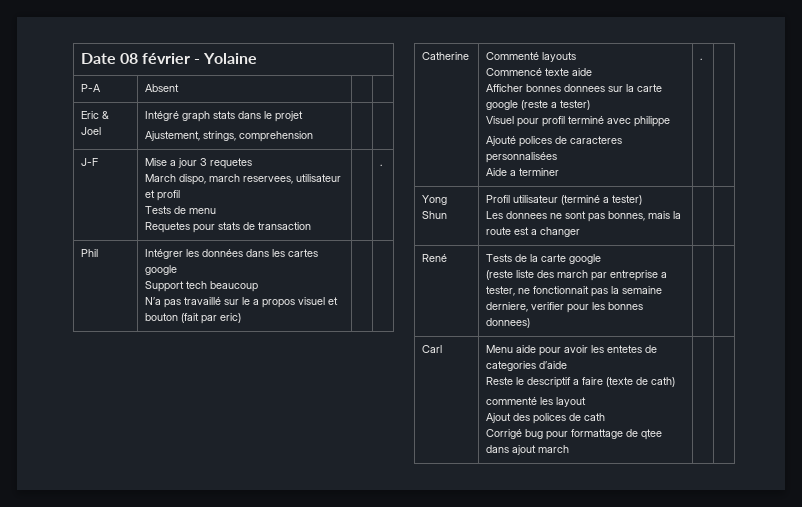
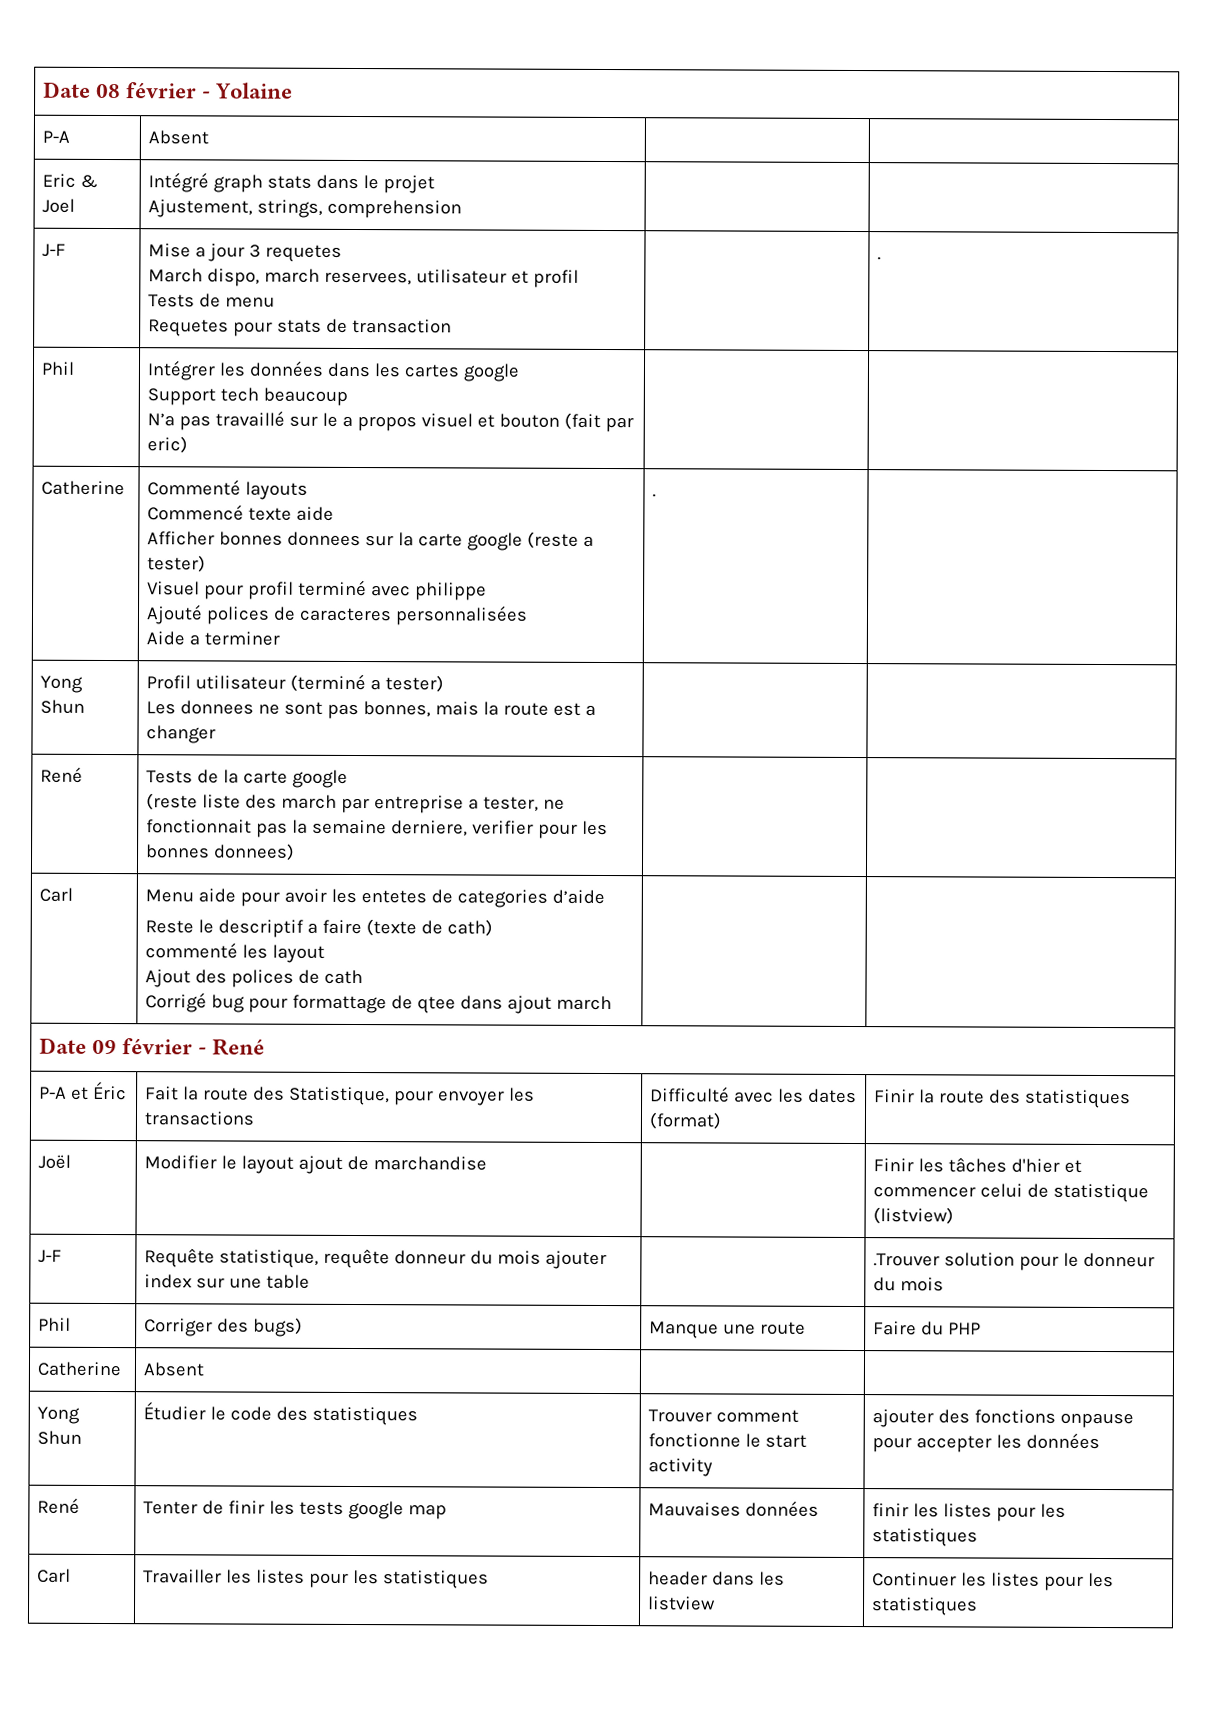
+ Date 09 février - René
+ P-A et Éric | Fait la route des Statistique, pour envoyer les transactions | Difficulté avec les dates (format) | Finir la route des statistiques
+ Joël | Modifier le layout ajout de marchandise | | Finir les tâches d'hier et commencer celui de statistique (listview)
+ J-F | Requête statistique, requête donneur du mois ajouter index sur une table | | .Trouver solution pour le donneur du mois
+ Phil | Corriger des bugs) | Manque une route | Faire du PHP
+ Catherine | Absent | |
+ Yong Shun | Étudier le code des statistiques | Trouver comment fonctionne le start activity | ajouter des fonctions onpause pour accepter les données
+ René | Tenter de finir les tests google map | Mauvaises données | finir les listes pour les statistiques
+ Carl | Travailler les listes pour les statistiques | header dans les listview | Continuer les listes pour les statistiques

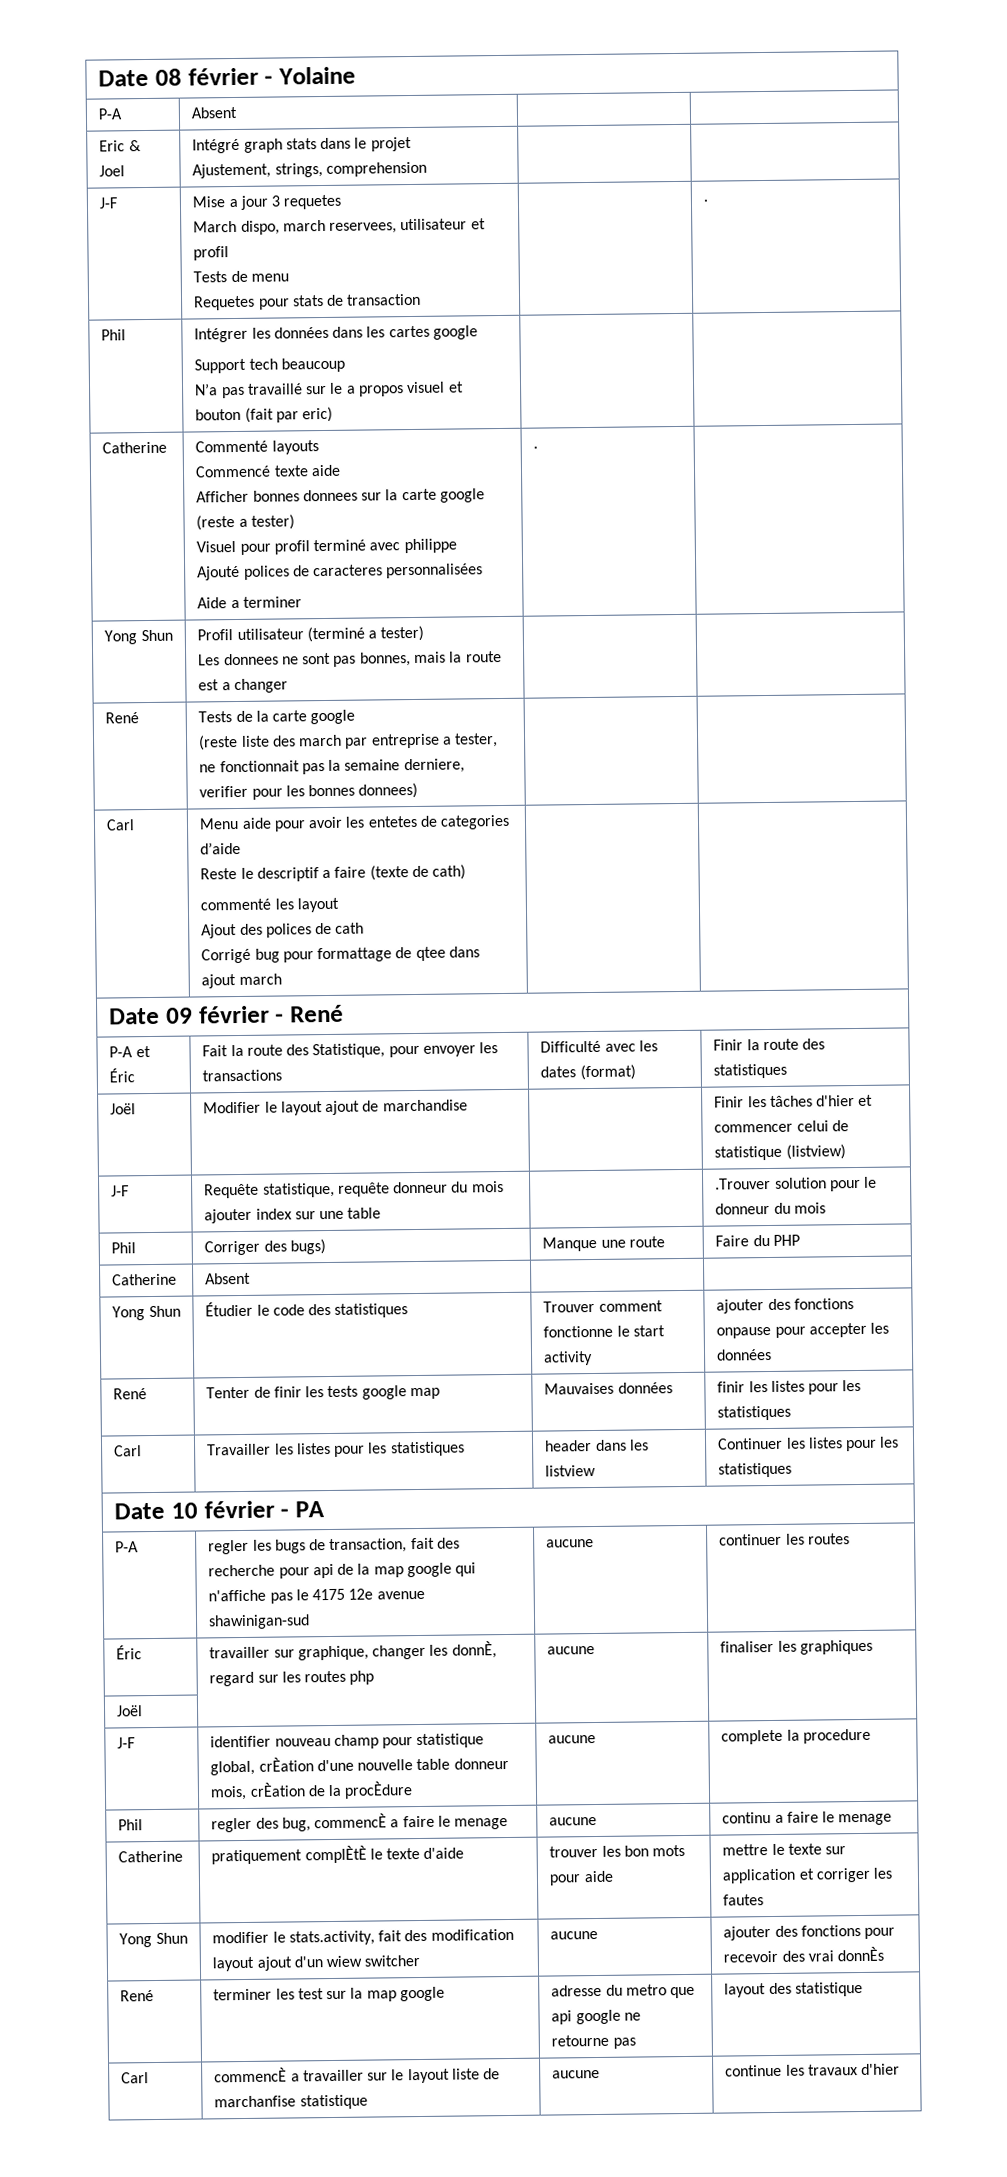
+ Date 10 février - PA
+ P-A | regler les bugs de transaction, fait des recherche pour api de la map google qui n'affiche pas le 4175 12e avenue shawinigan-sud | aucune | continuer les routes
+ Éric | travailler sur graphique, changer les donnÈ, regard sur les routes php | aucune | finaliser les graphiques
+ Joël | | |
+ J-F | identifier nouveau champ pour statistique global, crÈation d'une nouvelle table donneur mois, crÈation de la procÈdure | aucune | complete la procedure
+ Phil | regler des bug, commencÈ a faire le menage | aucune | continu a faire le menage
+ Catherine | pratiquement complÈtÈ le texte d'aide | trouver les bon mots pour aide | mettre le texte sur application et corriger les fautes
+ Yong Shun | modifier le stats.activity, fait des modification layout ajout d'un wiew switcher | aucune | ajouter des fonctions pour recevoir des vrai donnÈs
+ René | terminer les test sur la map google | adresse du metro que api google ne retourne pas | layout des statistique
+ Carl | commencÈ a travailler sur le layout liste de marchanfise statistique | aucune | continue les travaux d'hier

